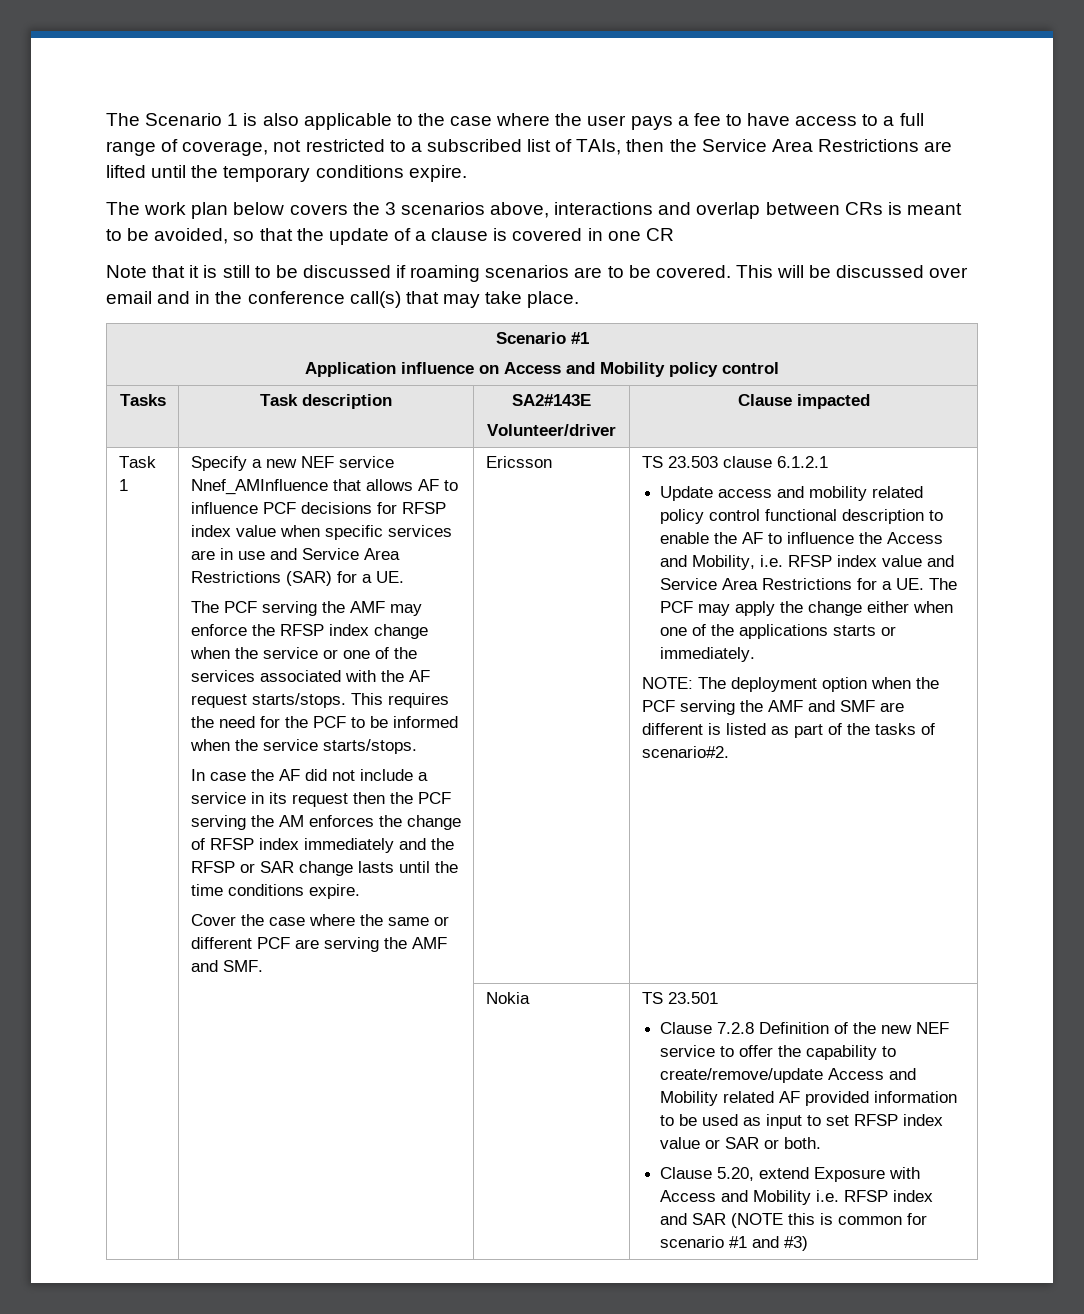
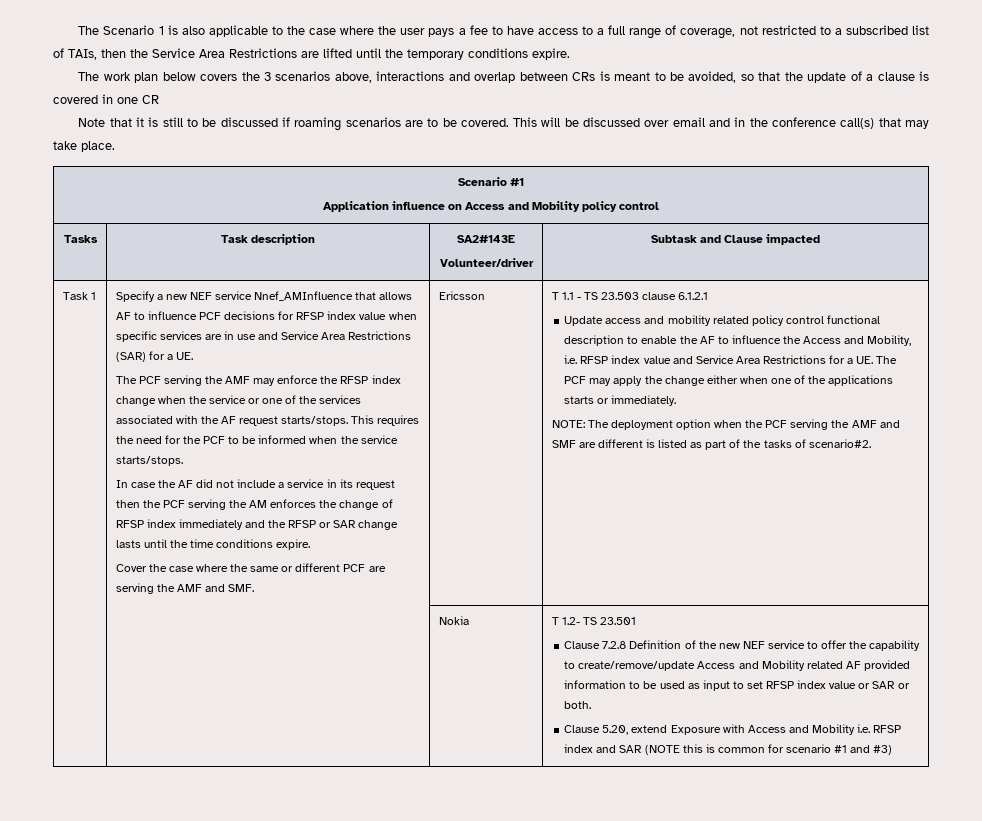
  Tasks | Task description | SA2#143E
- Volunteer/driver | Clause impacted
+ Volunteer/driver | Subtask and Clause impacted
- TS 23.503 clause 6.1.2.1
+ T 1.1 - TS 23.503 clause 6.1.2.1
- TS 23.501
+ T 1.2- TS 23.501

